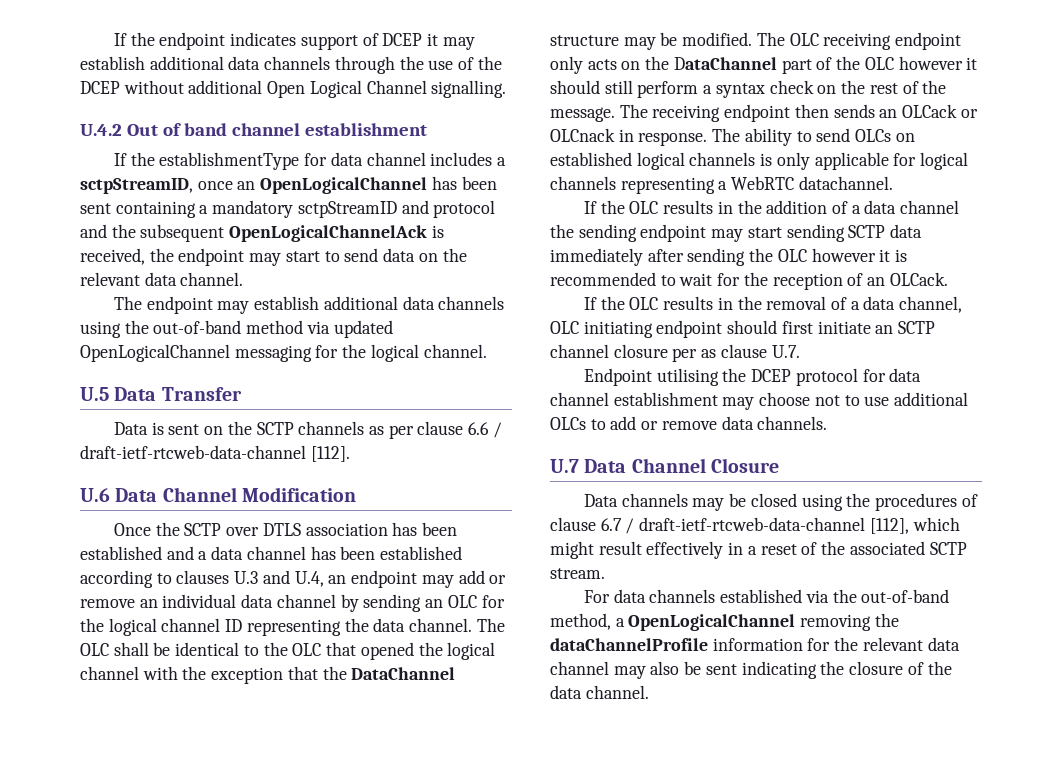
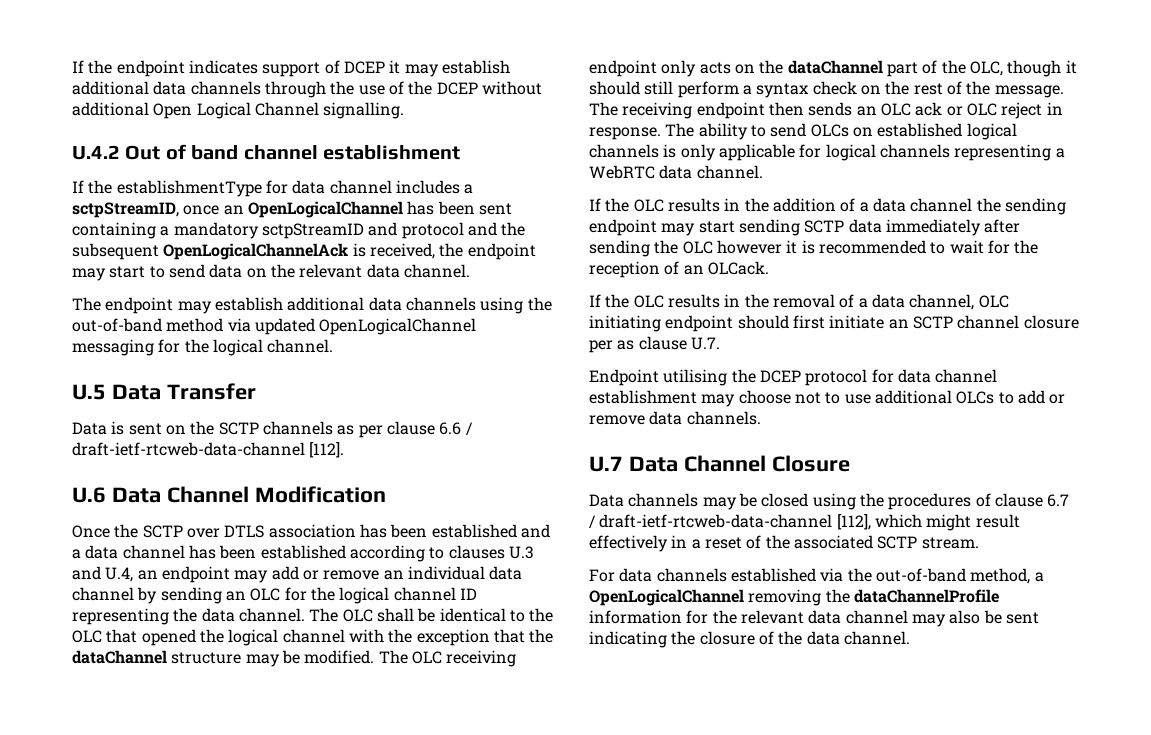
- The OLC shall be identical to the OLC that opened the logical channel with the exception that the DataChannel structure may be modified.
+ The OLC shall be identical to the OLC that opened the logical channel with the exception that the dataChannel structure may be modified.
- The OLC receiving endpoint only acts on the DataChannel part of the OLC however it should still perform a syntax check on the rest of the message.
+ The OLC receiving endpoint only acts on the dataChannel part of the OLC, though it should still perform a syntax check on the rest of the message.
- The receiving endpoint then sends an OLCack or OLCnack in response.
+ The receiving endpoint then sends an OLC ack or OLC reject in response.
- The ability to send OLCs on established logical channels is only applicable for logical channels representing a WebRTC datachannel.
+ The ability to send OLCs on established logical channels is only applicable for logical channels representing a WebRTC data channel.

